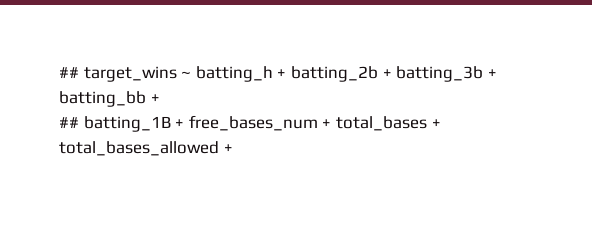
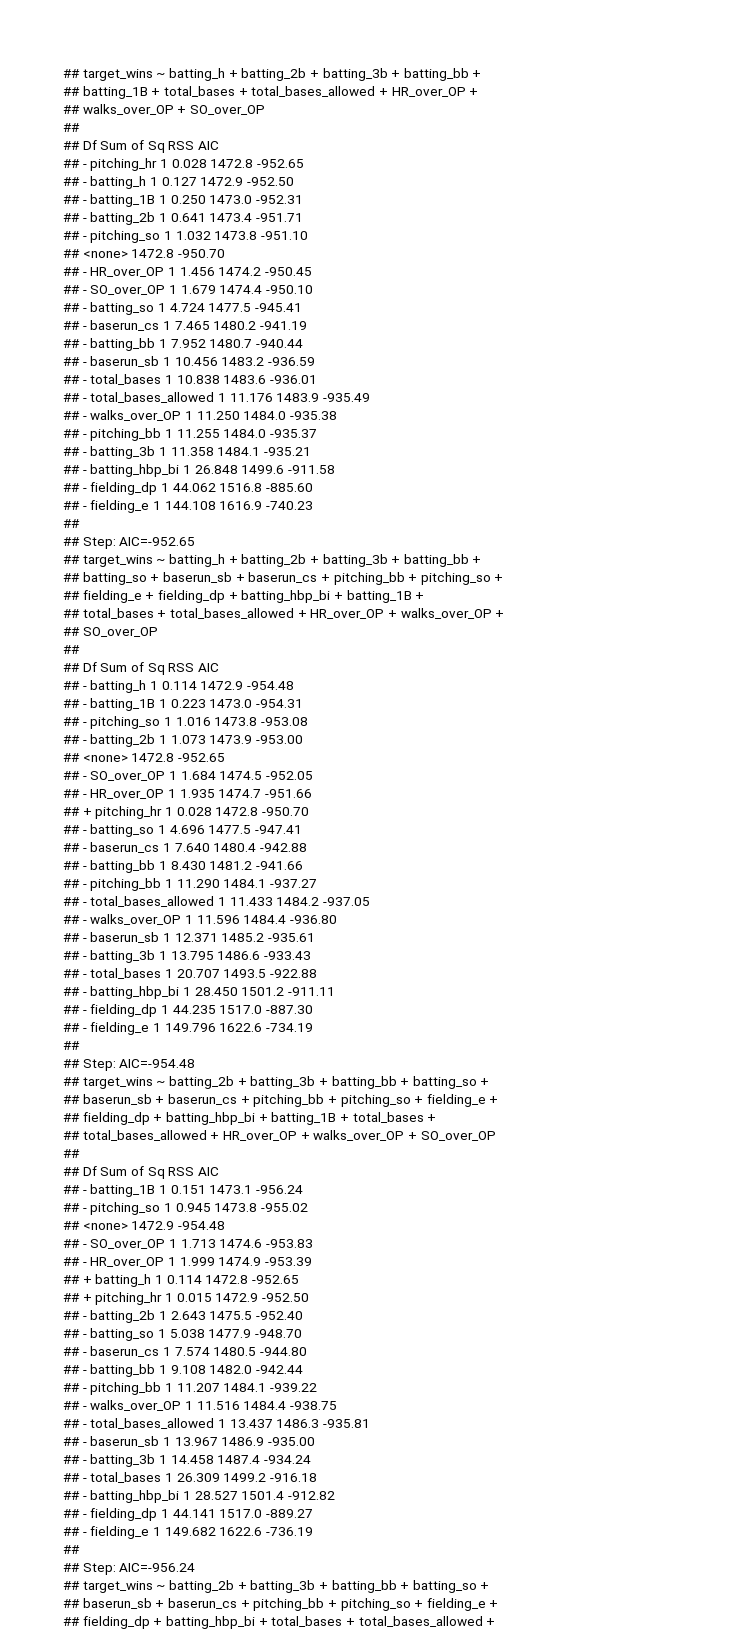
- ## batting_1B + free_bases_num + total_bases + total_bases_allowed +
+ ## batting_1B + total_bases + total_bases_allowed + HR_over_OP +
+ ## walks_over_OP + SO_over_OP
+ ##
+ ## Df Sum of Sq RSS AIC
+ ## - pitching_hr 1 0.028 1472.8 -952.65
+ ## - batting_h 1 0.127 1472.9 -952.50
+ ## - batting_1B 1 0.250 1473.0 -952.31
+ ## - batting_2b 1 0.641 1473.4 -951.71
+ ## - pitching_so 1 1.032 1473.8 -951.10
+ ## <none> 1472.8 -950.70
+ ## - HR_over_OP 1 1.456 1474.2 -950.45
+ ## - SO_over_OP 1 1.679 1474.4 -950.10
+ ## - batting_so 1 4.724 1477.5 -945.41
+ ## - baserun_cs 1 7.465 1480.2 -941.19
+ ## - batting_bb 1 7.952 1480.7 -940.44
+ ## - baserun_sb 1 10.456 1483.2 -936.59
+ ## - total_bases 1 10.838 1483.6 -936.01
+ ## - total_bases_allowed 1 11.176 1483.9 -935.49
+ ## - walks_over_OP 1 11.250 1484.0 -935.38
+ ## - pitching_bb 1 11.255 1484.0 -935.37
+ ## - batting_3b 1 11.358 1484.1 -935.21
+ ## - batting_hbp_bi 1 26.848 1499.6 -911.58
+ ## - fielding_dp 1 44.062 1516.8 -885.60
+ ## - fielding_e 1 144.108 1616.9 -740.23
+ ##
+ ## Step: AIC=-952.65
+ ## target_wins ~ batting_h + batting_2b + batting_3b + batting_bb +
+ ## batting_so + baserun_sb + baserun_cs + pitching_bb + pitching_so +
+ ## fielding_e + fielding_dp + batting_hbp_bi + batting_1B +
+ ## total_bases + total_bases_allowed + HR_over_OP + walks_over_OP +
+ ## SO_over_OP
+ ##
+ ## Df Sum of Sq RSS AIC
+ ## - batting_h 1 0.114 1472.9 -954.48
+ ## - batting_1B 1 0.223 1473.0 -954.31
+ ## - pitching_so 1 1.016 1473.8 -953.08
+ ## - batting_2b 1 1.073 1473.9 -953.00
+ ## <none> 1472.8 -952.65
+ ## - SO_over_OP 1 1.684 1474.5 -952.05
+ ## - HR_over_OP 1 1.935 1474.7 -951.66
+ ## + pitching_hr 1 0.028 1472.8 -950.70
+ ## - batting_so 1 4.696 1477.5 -947.41
+ ## - baserun_cs 1 7.640 1480.4 -942.88
+ ## - batting_bb 1 8.430 1481.2 -941.66
+ ## - pitching_bb 1 11.290 1484.1 -937.27
+ ## - total_bases_allowed 1 11.433 1484.2 -937.05
+ ## - walks_over_OP 1 11.596 1484.4 -936.80
+ ## - baserun_sb 1 12.371 1485.2 -935.61
+ ## - batting_3b 1 13.795 1486.6 -933.43
+ ## - total_bases 1 20.707 1493.5 -922.88
+ ## - batting_hbp_bi 1 28.450 1501.2 -911.11
+ ## - fielding_dp 1 44.235 1517.0 -887.30
+ ## - fielding_e 1 149.796 1622.6 -734.19
+ ##
+ ## Step: AIC=-954.48
+ ## target_wins ~ batting_2b + batting_3b + batting_bb + batting_so +
+ ## baserun_sb + baserun_cs + pitching_bb + pitching_so + fielding_e +
+ ## fielding_dp + batting_hbp_bi + batting_1B + total_bases +
+ ## total_bases_allowed + HR_over_OP + walks_over_OP + SO_over_OP
+ ##
+ ## Df Sum of Sq RSS AIC
+ ## - batting_1B 1 0.151 1473.1 -956.24
+ ## - pitching_so 1 0.945 1473.8 -955.02
+ ## <none> 1472.9 -954.48
+ ## - SO_over_OP 1 1.713 1474.6 -953.83
+ ## - HR_over_OP 1 1.999 1474.9 -953.39
+ ## + batting_h 1 0.114 1472.8 -952.65
+ ## + pitching_hr 1 0.015 1472.9 -952.50
+ ## - batting_2b 1 2.643 1475.5 -952.40
+ ## - batting_so 1 5.038 1477.9 -948.70
+ ## - baserun_cs 1 7.574 1480.5 -944.80
+ ## - batting_bb 1 9.108 1482.0 -942.44
+ ## - pitching_bb 1 11.207 1484.1 -939.22
+ ## - walks_over_OP 1 11.516 1484.4 -938.75
+ ## - total_bases_allowed 1 13.437 1486.3 -935.81
+ ## - baserun_sb 1 13.967 1486.9 -935.00
+ ## - batting_3b 1 14.458 1487.4 -934.24
+ ## - total_bases 1 26.309 1499.2 -916.18
+ ## - batting_hbp_bi 1 28.527 1501.4 -912.82
+ ## - fielding_dp 1 44.141 1517.0 -889.27
+ ## - fielding_e 1 149.682 1622.6 -736.19
+ ##
+ ## Step: AIC=-956.24
+ ## target_wins ~ batting_2b + batting_3b + batting_bb + batting_so +
+ ## baserun_sb + baserun_cs + pitching_bb + pitching_so + fielding_e +
+ ## fielding_dp + batting_hbp_bi + total_bases + total_bases_allowed +

